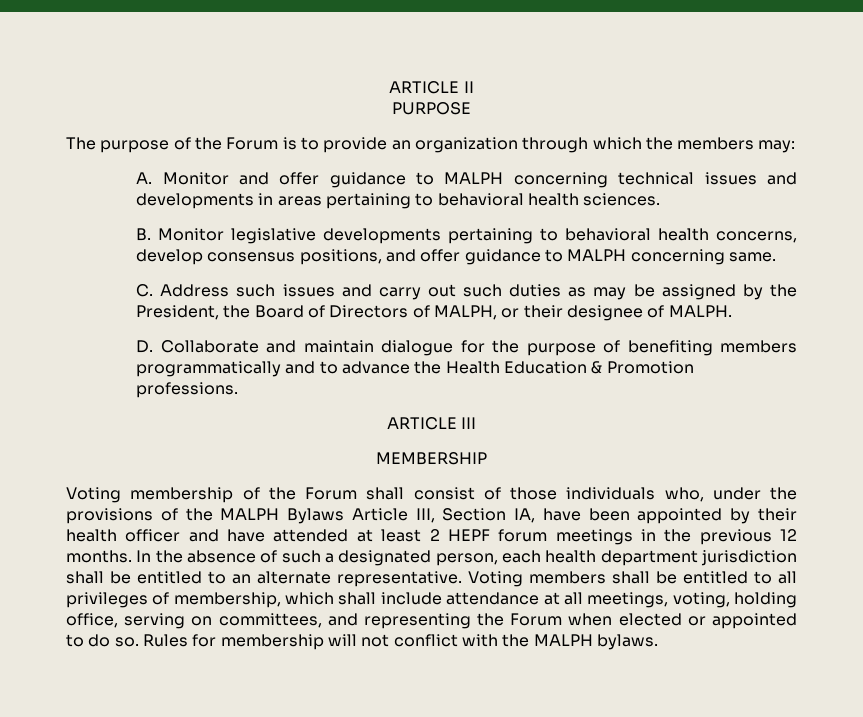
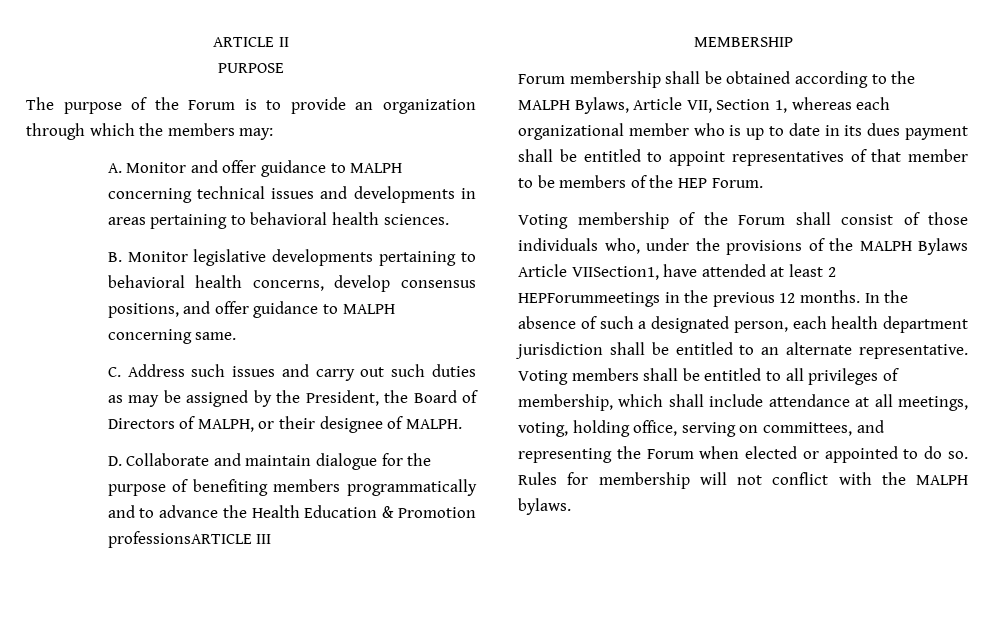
- D. Collaborate and maintain dialogue for the purpose of benefiting members programmatically and to advance the Health Education & Promotion professions.
- ARTICLE III
+ D. Collaborate and maintain dialogue for the purpose of benefiting members programmatically and to advance the Health Education & Promotion professionsARTICLE III
+ Forum membership shall be obtained according to the MALPH Bylaws, Article VII, Section 1, whereas each organizational member who is up to date in its dues payment shall be entitled to appoint representatives of that member to be members of the HEP Forum.
- Voting membership of the Forum shall consist of those individuals who, under the provisions of the MALPH Bylaws Article III, Section IA, have been appointed by their health officer and have attended at least 2 HEPF forum meetings in the previous 12 months.
+ Voting membership of the Forum shall consist of those individuals who, under the provisions of the MALPH Bylaws Article VIISection1, have attended at least 2 HEPForummeetings in the previous 12 months.

